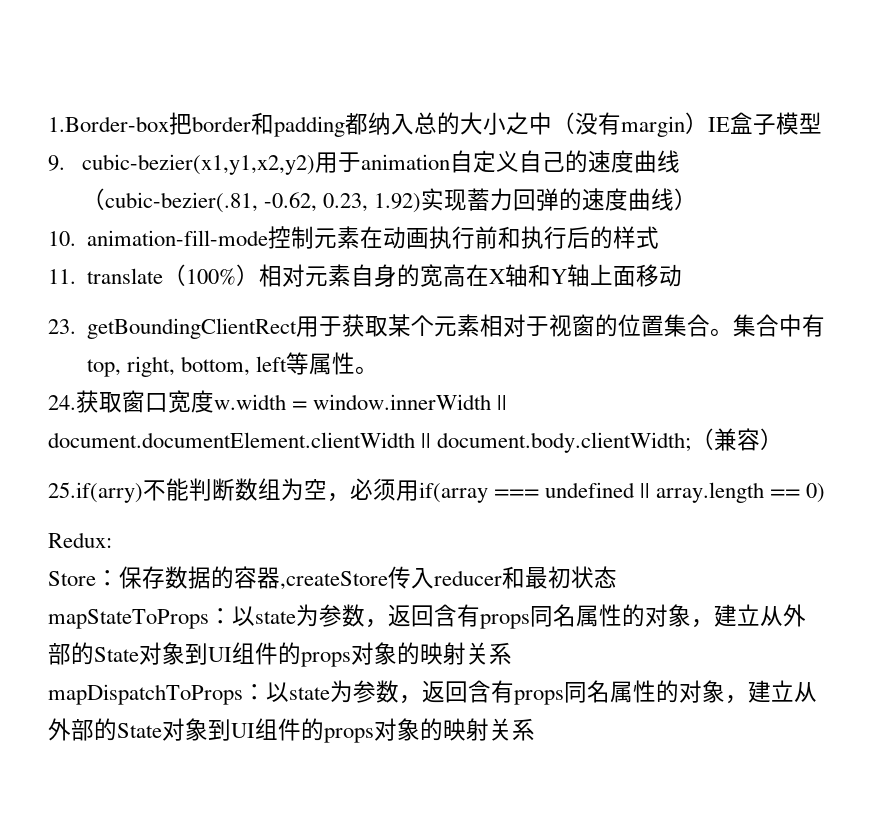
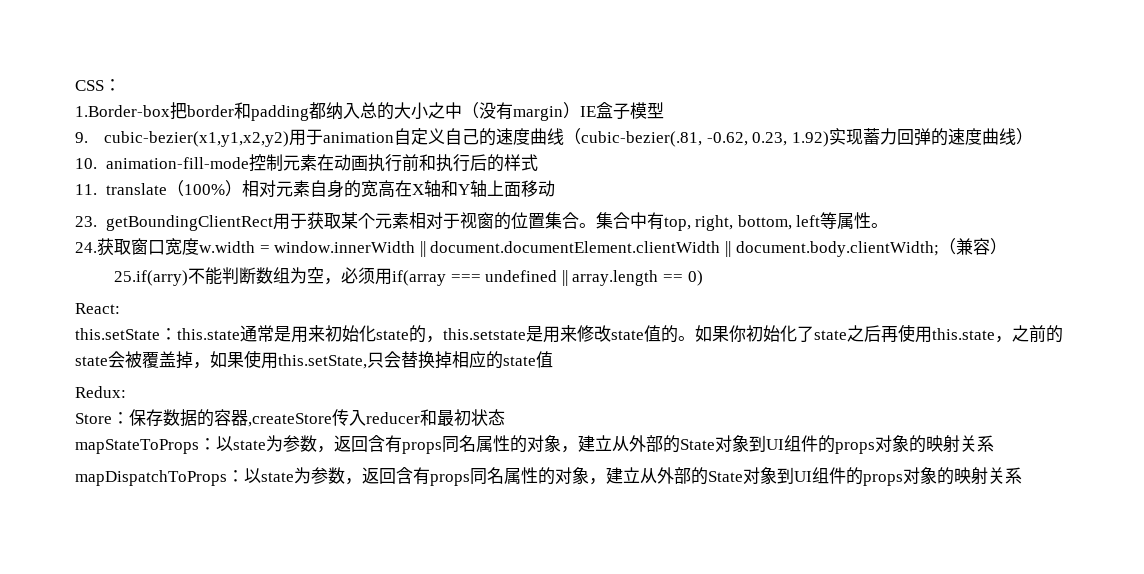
+ CSS：
+ React:
+ this.setState：this.state通常是用来初始化state的，this.setstate是用来修改state值的。如果你初始化了state之后再使用this.state，之前的state会被覆盖掉，如果使用this.setState,只会替换掉相应的state值

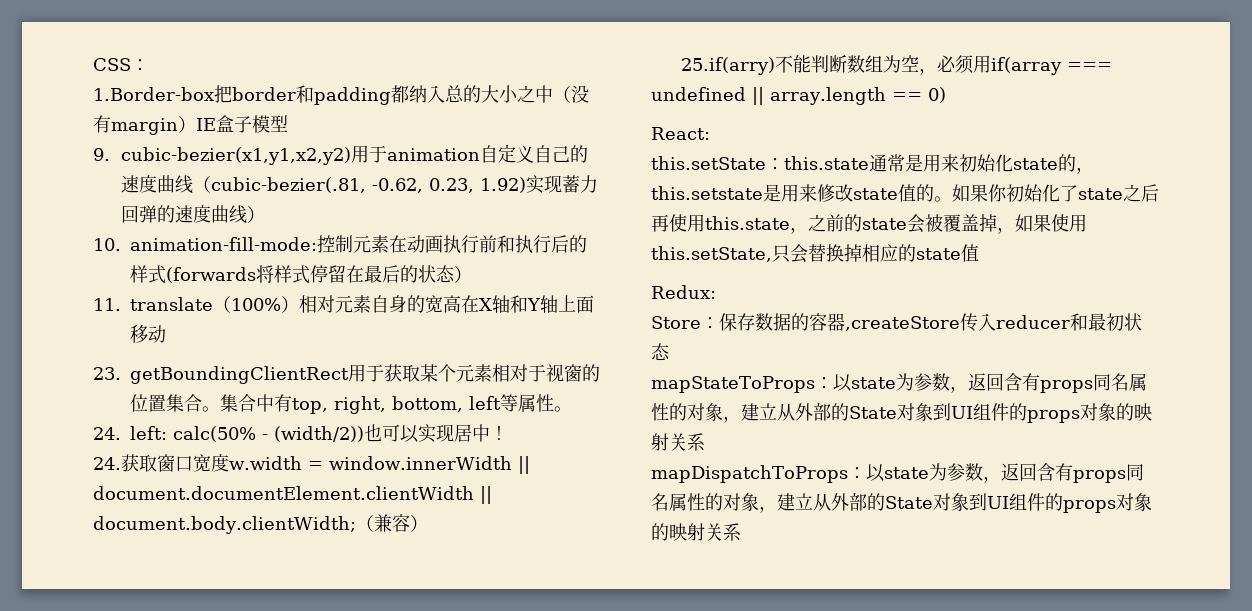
- 10. animation-fill-mode控制元素在动画执行前和执行后的样式
+ 10. animation-fill-mode:控制元素在动画执行前和执行后的样式(forwards将样式停留在最后的状态）
+ 24. left: calc(50% - (width/2))也可以实现居中！

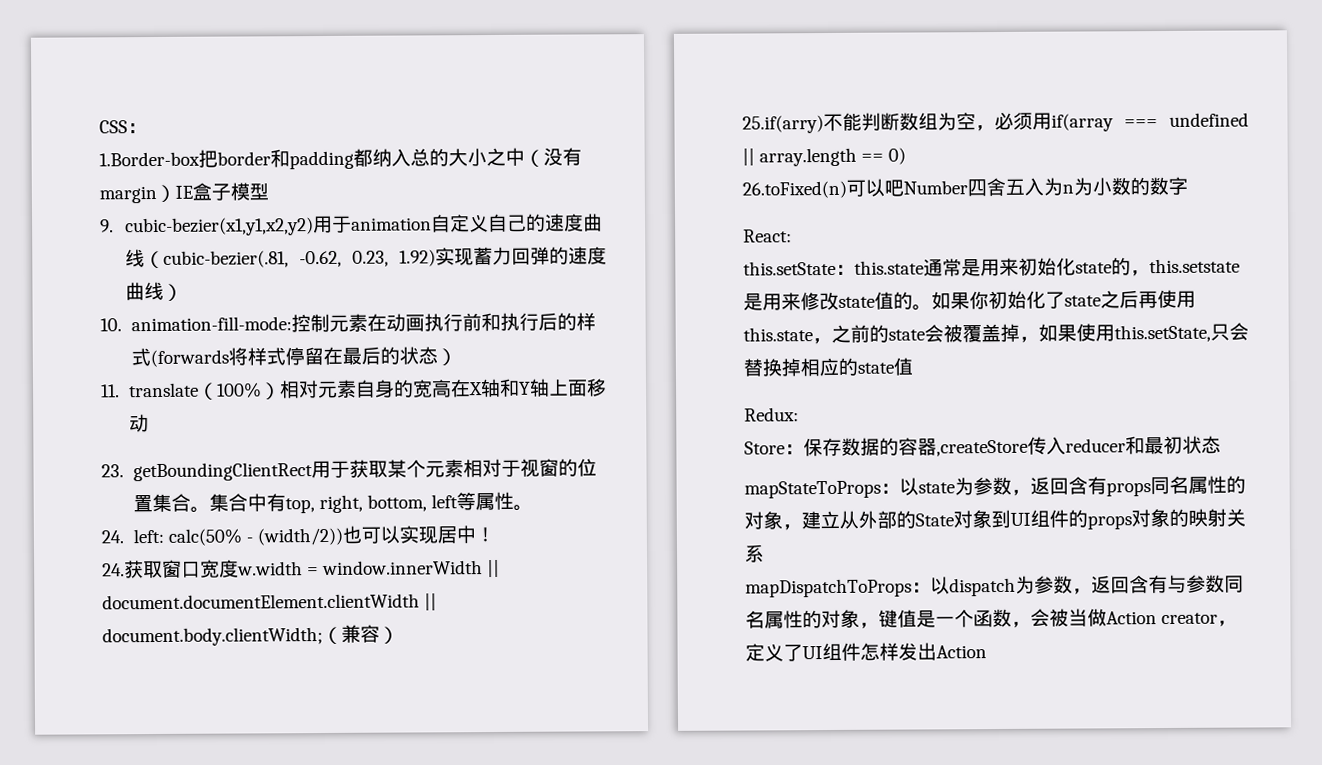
+ 26.toFixed(n)可以吧Number四舍五入为n为小数的数字
- mapDispatchToProps：以state为参数，返回含有props同名属性的对象，建立从外部的State对象到UI组件的props对象的映射关系
+ mapDispatchToProps：以dispatch为参数，返回含有与参数同名属性的对象，键值是一个函数，会被当做Action creator，定义了UI组件怎样发出Action

